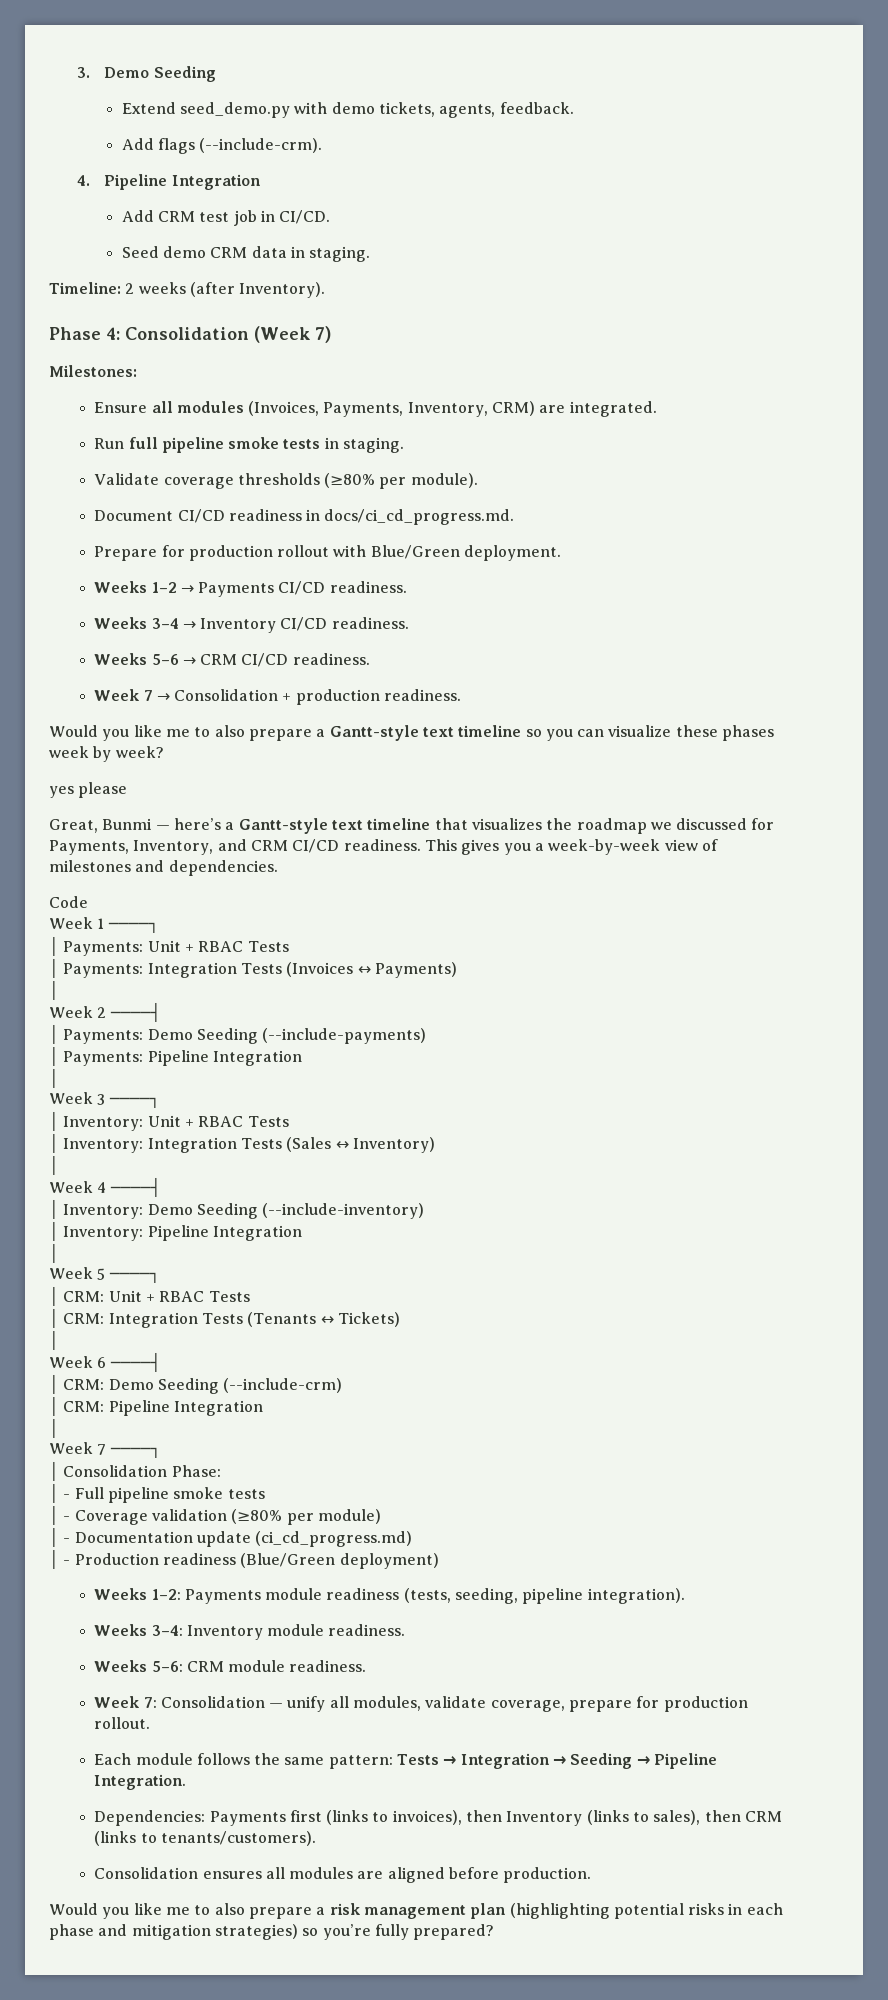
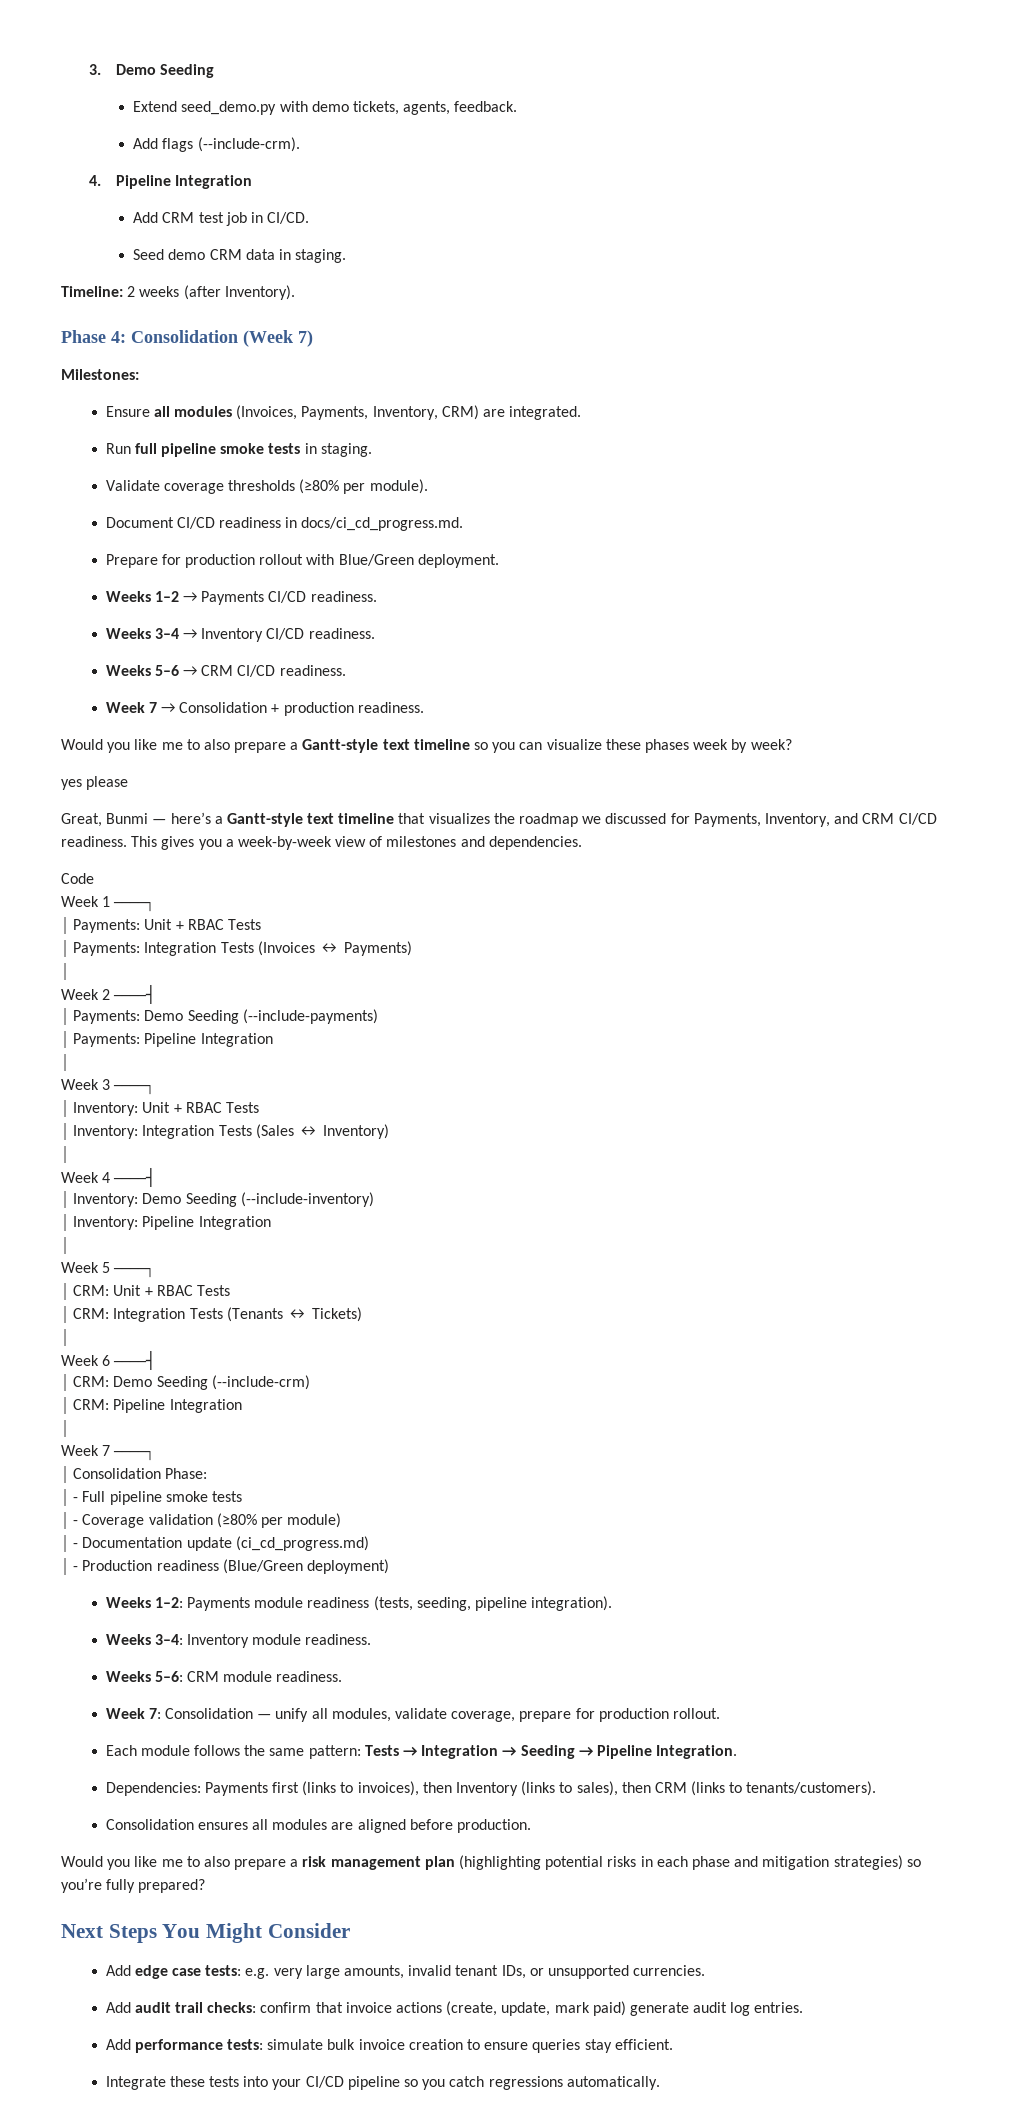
+ Next Steps You Might Consider
+ Add edge case tests: e.g. very large amounts, invalid tenant IDs, or unsupported currencies.
+ Add audit trail checks: confirm that invoice actions (create, update, mark paid) generate audit log entries.
+ Add performance tests: simulate bulk invoice creation to ensure queries stay efficient.
+ Integrate these tests into your CI/CD pipeline so you catch regressions automatically.

